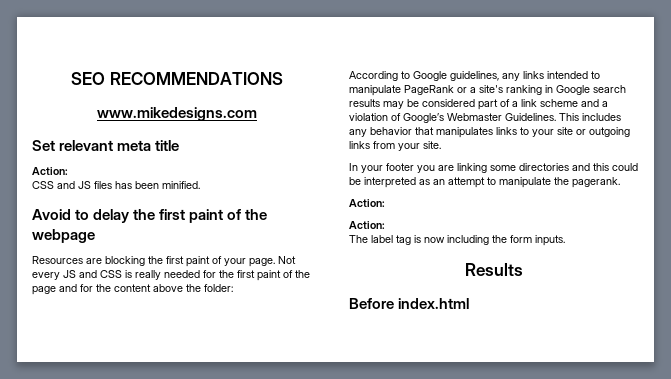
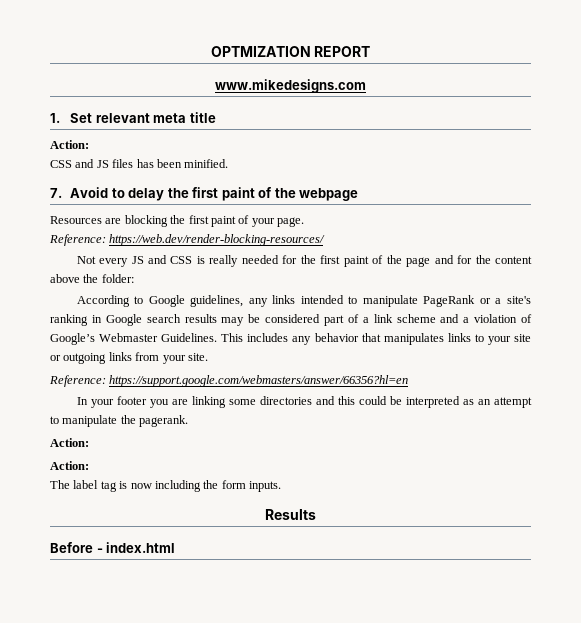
- SEO RECOMMENDATIONS
+ OPTMIZATION REPORT
- Set relevant meta title
+ 1. Set relevant meta title
- Avoid to delay the first paint of the webpage
+ 7. Avoid to delay the first paint of the webpage
- Resources are blocking the first paint of your page. Not every JS and CSS is really needed for the first paint of the page and for the content above the folder:
+ Resources are blocking the first paint of your page.
+ Reference: https://web.dev/render-blocking-resources/
+ Not every JS and CSS is really needed for the first paint of the page and for the content above the folder:
+ Reference: https://support.google.com/webmasters/answer/66356?hl=en
- Before index.html
+ Before - index.html

